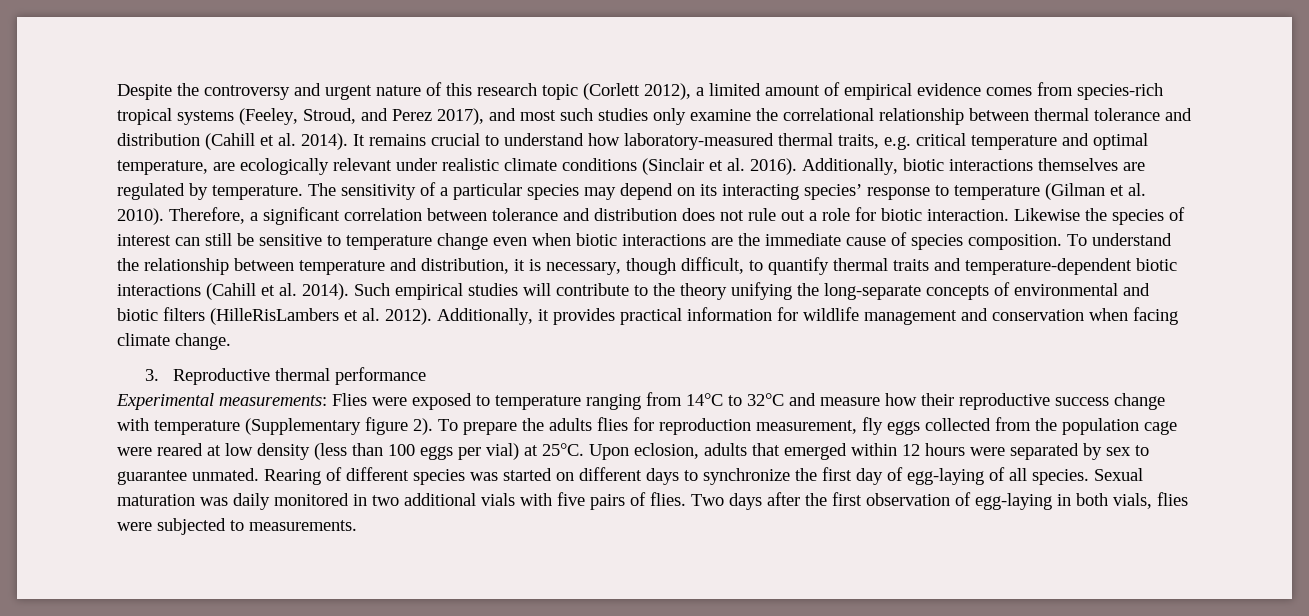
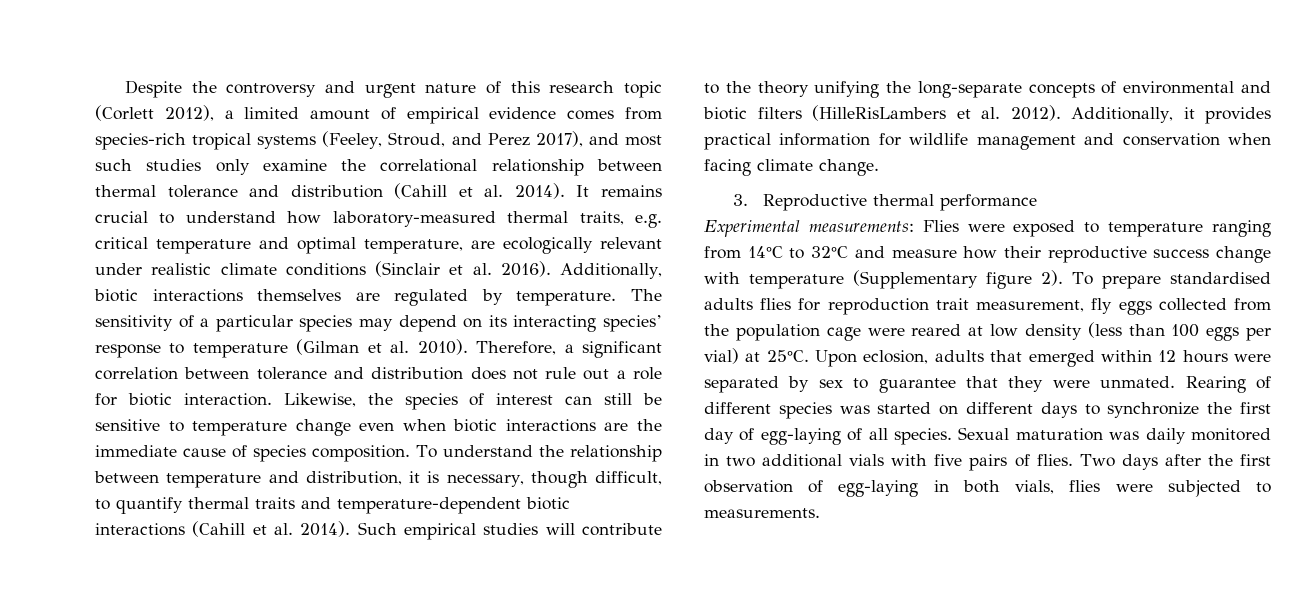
- Likewise the species of interest can still be sensitive to temperature change even when biotic interactions are the immediate cause of species composition.
+ Likewise, the species of interest can still be sensitive to temperature change even when biotic interactions are the immediate cause of species composition.
- To prepare the adults flies for reproduction measurement, fly eggs collected from the population cage were reared at low density (less than 100 eggs per vial) at 25°C.
+ To prepare standardised adults flies for reproduction trait measurement, fly eggs collected from the population cage were reared at low density (less than 100 eggs per vial) at 25°C.
- Upon eclosion, adults that emerged within 12 hours were separated by sex to guarantee unmated.
+ Upon eclosion, adults that emerged within 12 hours were separated by sex to guarantee that they were unmated.

